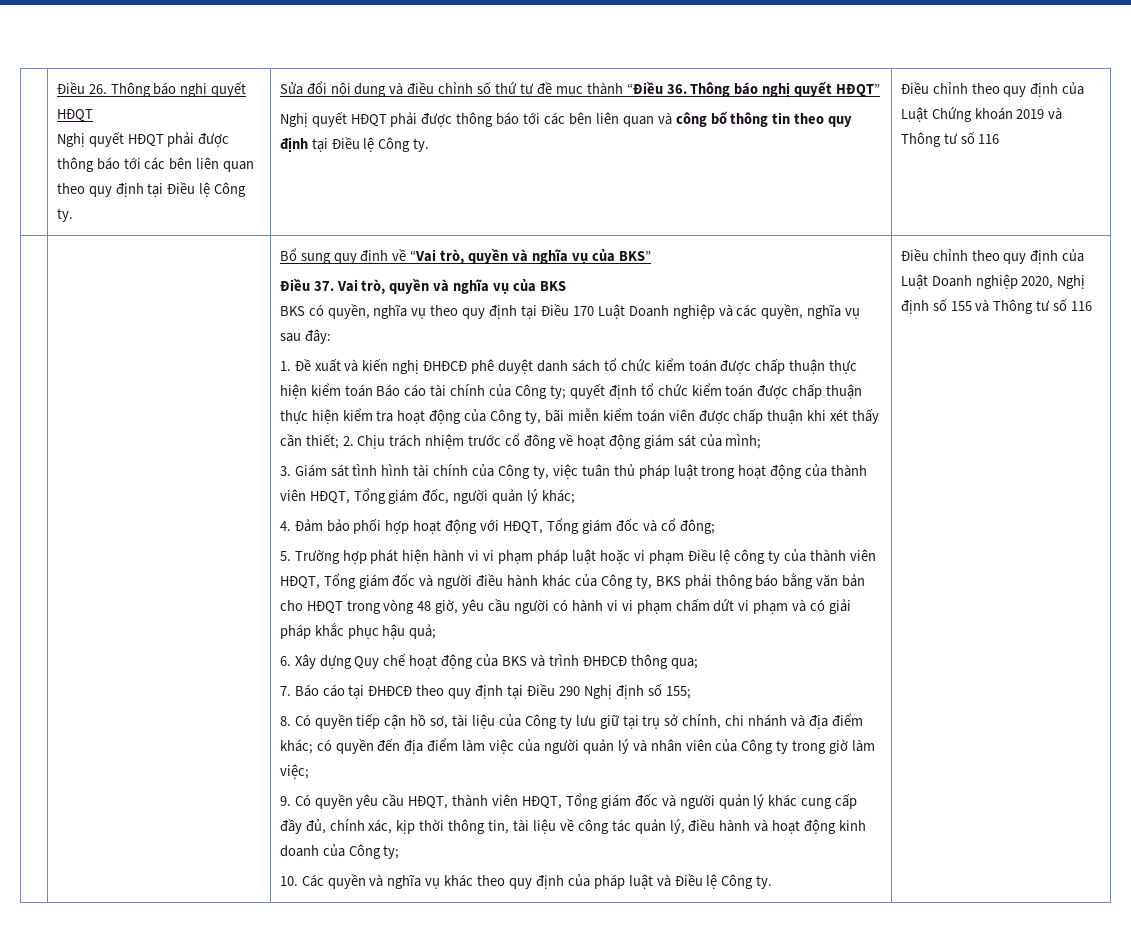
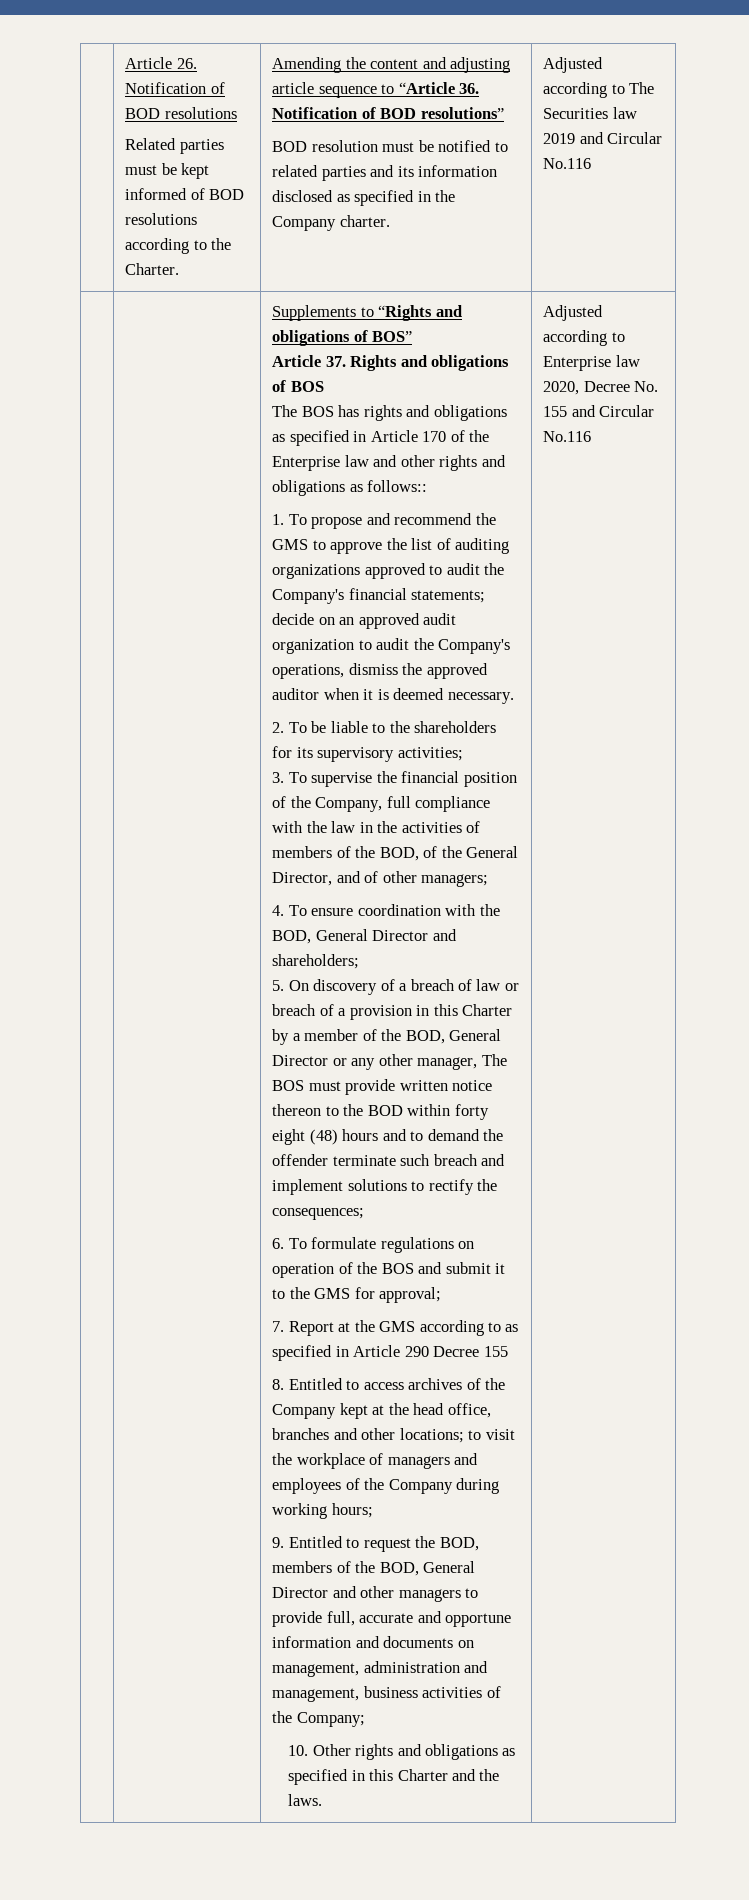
- Điều 26. Thông báo nghị quyết HĐQT
- Nghị quyết HĐQT phải được thông báo tới các bên liên quan theo quy định tại Điều lệ Công ty. | Sửa đổi nội dung và điều chỉnh số thứ tự đề mục thành “Điều 36. Thông báo nghị quyết HĐQT”
- Nghị quyết HĐQT phải được thông báo tới các bên liên quan và công bố thông tin theo quy định tại Điều lệ Công ty. | Điều chỉnh theo quy định của Luật Chứng khoán 2019 và Thông tư số 116
- | | Bổ sung quy định về “Vai trò, quyền và nghĩa vụ của BKS”
- Điều 37. Vai trò, quyền và nghĩa vụ của BKS
- BKS có quyền, nghĩa vụ theo quy định tại Điều 170 Luật Doanh nghiệp và các quyền, nghĩa vụ sau đây:
- 1. Đề xuất và kiến nghị ĐHĐCĐ phê duyệt danh sách tổ chức kiểm toán được chấp thuận thực hiện kiểm toán Báo cáo tài chính của Công ty; quyết định tổ chức kiểm toán được chấp thuận thực hiện kiểm tra hoạt động của Công ty, bãi miễn kiểm toán viên được chấp thuận khi xét thấy cần thiết; 2. Chịu trách nhiệm trước cổ đông về hoạt động giám sát của mình;
- 3. Giám sát tình hình tài chính của Công ty, việc tuân thủ pháp luật trong hoạt động của thành viên HĐQT, Tổng giám đốc, người quản lý khác;
- 4. Đảm bảo phối hợp hoạt động với HĐQT, Tổng giám đốc và cổ đông;
- 5. Trường hợp phát hiện hành vi vi phạm pháp luật hoặc vi phạm Điều lệ công ty của thành viên HĐQT, Tổng giám đốc và người điều hành khác của Công ty, BKS phải thông báo bằng văn bản cho HĐQT trong vòng 48 giờ, yêu cầu người có hành vi vi phạm chấm dứt vi phạm và có giải pháp khắc phục hậu quả;
- 6. Xây dựng Quy chế hoạt động của BKS và trình ĐHĐCĐ thông qua;
- 7. Báo cáo tại ĐHĐCĐ theo quy định tại Điều 290 Nghị định số 155;
- 8. Có quyền tiếp cận hồ sơ, tài liệu của Công ty lưu giữ tại trụ sở chính, chi nhánh và địa điểm khác; có quyền đến địa điểm làm việc của người quản lý và nhân viên của Công ty trong giờ làm việc;
- 9. Có quyền yêu cầu HĐQT, thành viên HĐQT, Tổng giám đốc và người quản lý khác cung cấp đầy đủ, chính xác, kịp thời thông tin, tài liệu về công tác quản lý, điều hành và hoạt động kinh doanh của Công ty;
- 10. Các quyền và nghĩa vụ khác theo quy định của pháp luật và Điều lệ Công ty. | Điều chỉnh theo quy định của Luật Doanh nghiệp 2020, Nghị định số 155 và Thông tư số 116
+ Article 26. Notification of BOD resolutions
+ Related parties must be kept informed of BOD resolutions according to the Charter. | Amending the content and adjusting article sequence to “Article 36. Notification of BOD resolutions”
+ BOD resolution must be notified to related parties and its information disclosed as specified in the Company charter. | Adjusted according to The Securities law 2019 and Circular No.116
+ | | Supplements to “Rights and obligations of BOS”
+ Article 37. Rights and obligations of BOS
+ The BOS has rights and obligations as specified in Article 170 of the Enterprise law and other rights and obligations as follows::
+ 1. To propose and recommend the GMS to approve the list of auditing organizations approved to audit the Company's financial statements; decide on an approved audit organization to audit the Company's operations, dismiss the approved auditor when it is deemed necessary.
+ 2. To be liable to the shareholders for its supervisory activities;
+ 3. To supervise the financial position of the Company, full compliance with the law in the activities of members of the BOD, of the General Director, and of other managers;
+ 4. To ensure coordination with the BOD, General Director and shareholders;
+ 5. On discovery of a breach of law or breach of a provision in this Charter by a member of the BOD, General Director or any other manager, The BOS must provide written notice thereon to the BOD within forty eight (48) hours and to demand the offender terminate such breach and implement solutions to rectify the consequences;
+ 6. To formulate regulations on operation of the BOS and submit it to the GMS for approval;
+ 7. Report at the GMS according to as specified in Article 290 Decree 155
+ 8. Entitled to access archives of the Company kept at the head office, branches and other locations; to visit the workplace of managers and employees of the Company during working hours;
+ 9. Entitled to request the BOD, members of the BOD, General Director and other managers to provide full, accurate and opportune information and documents on management, administration and management, business activities of the Company;
+ 10. Other rights and obligations as specified in this Charter and the laws. | Adjusted according to Enterprise law 2020, Decree No. 155 and Circular No.116

